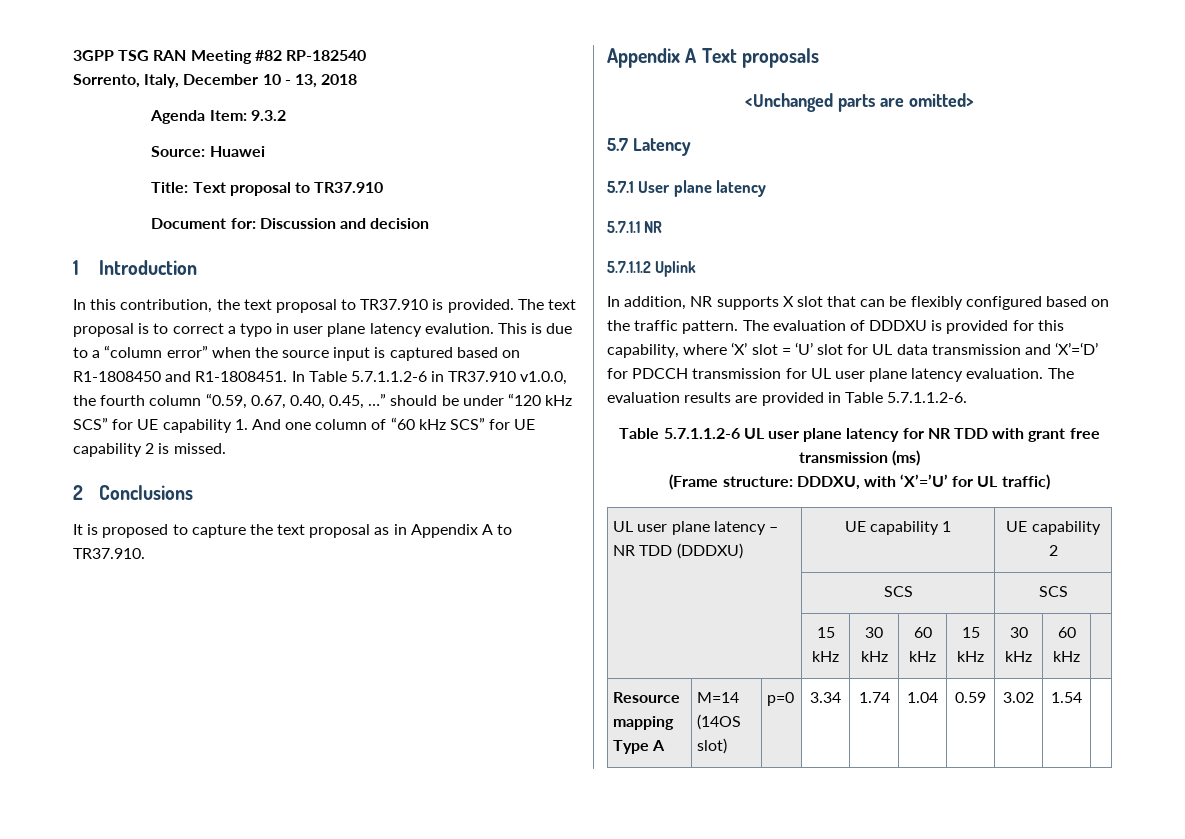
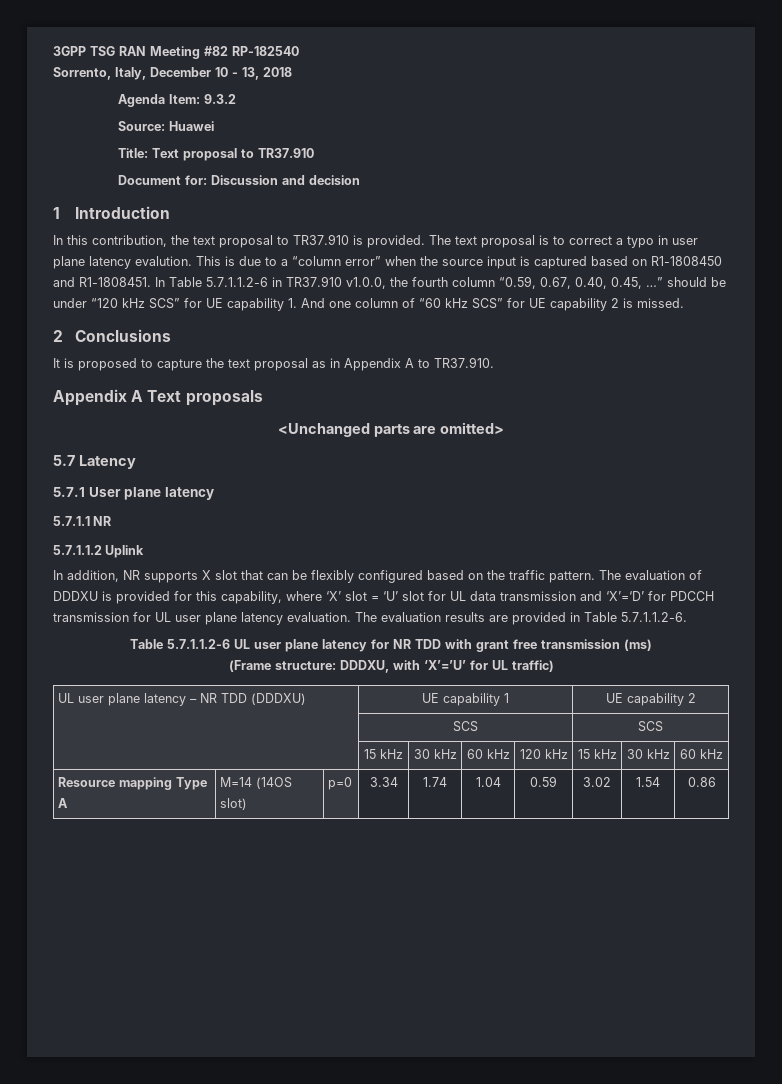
- | 15 kHz | 30 kHz | 60 kHz | 15 kHz | 30 kHz | 60 kHz |
+ | 15 kHz | 30 kHz | 60 kHz | 120 kHz | 15 kHz | 30 kHz | 60 kHz
- Resource mapping Type A | M=14 (14OS slot) | p=0 | 3.34 | 1.74 | 1.04 | 0.59 | 3.02 | 1.54 |
+ Resource mapping Type A | M=14 (14OS slot) | p=0 | 3.34 | 1.74 | 1.04 | 0.59 | 3.02 | 1.54 | 0.86

